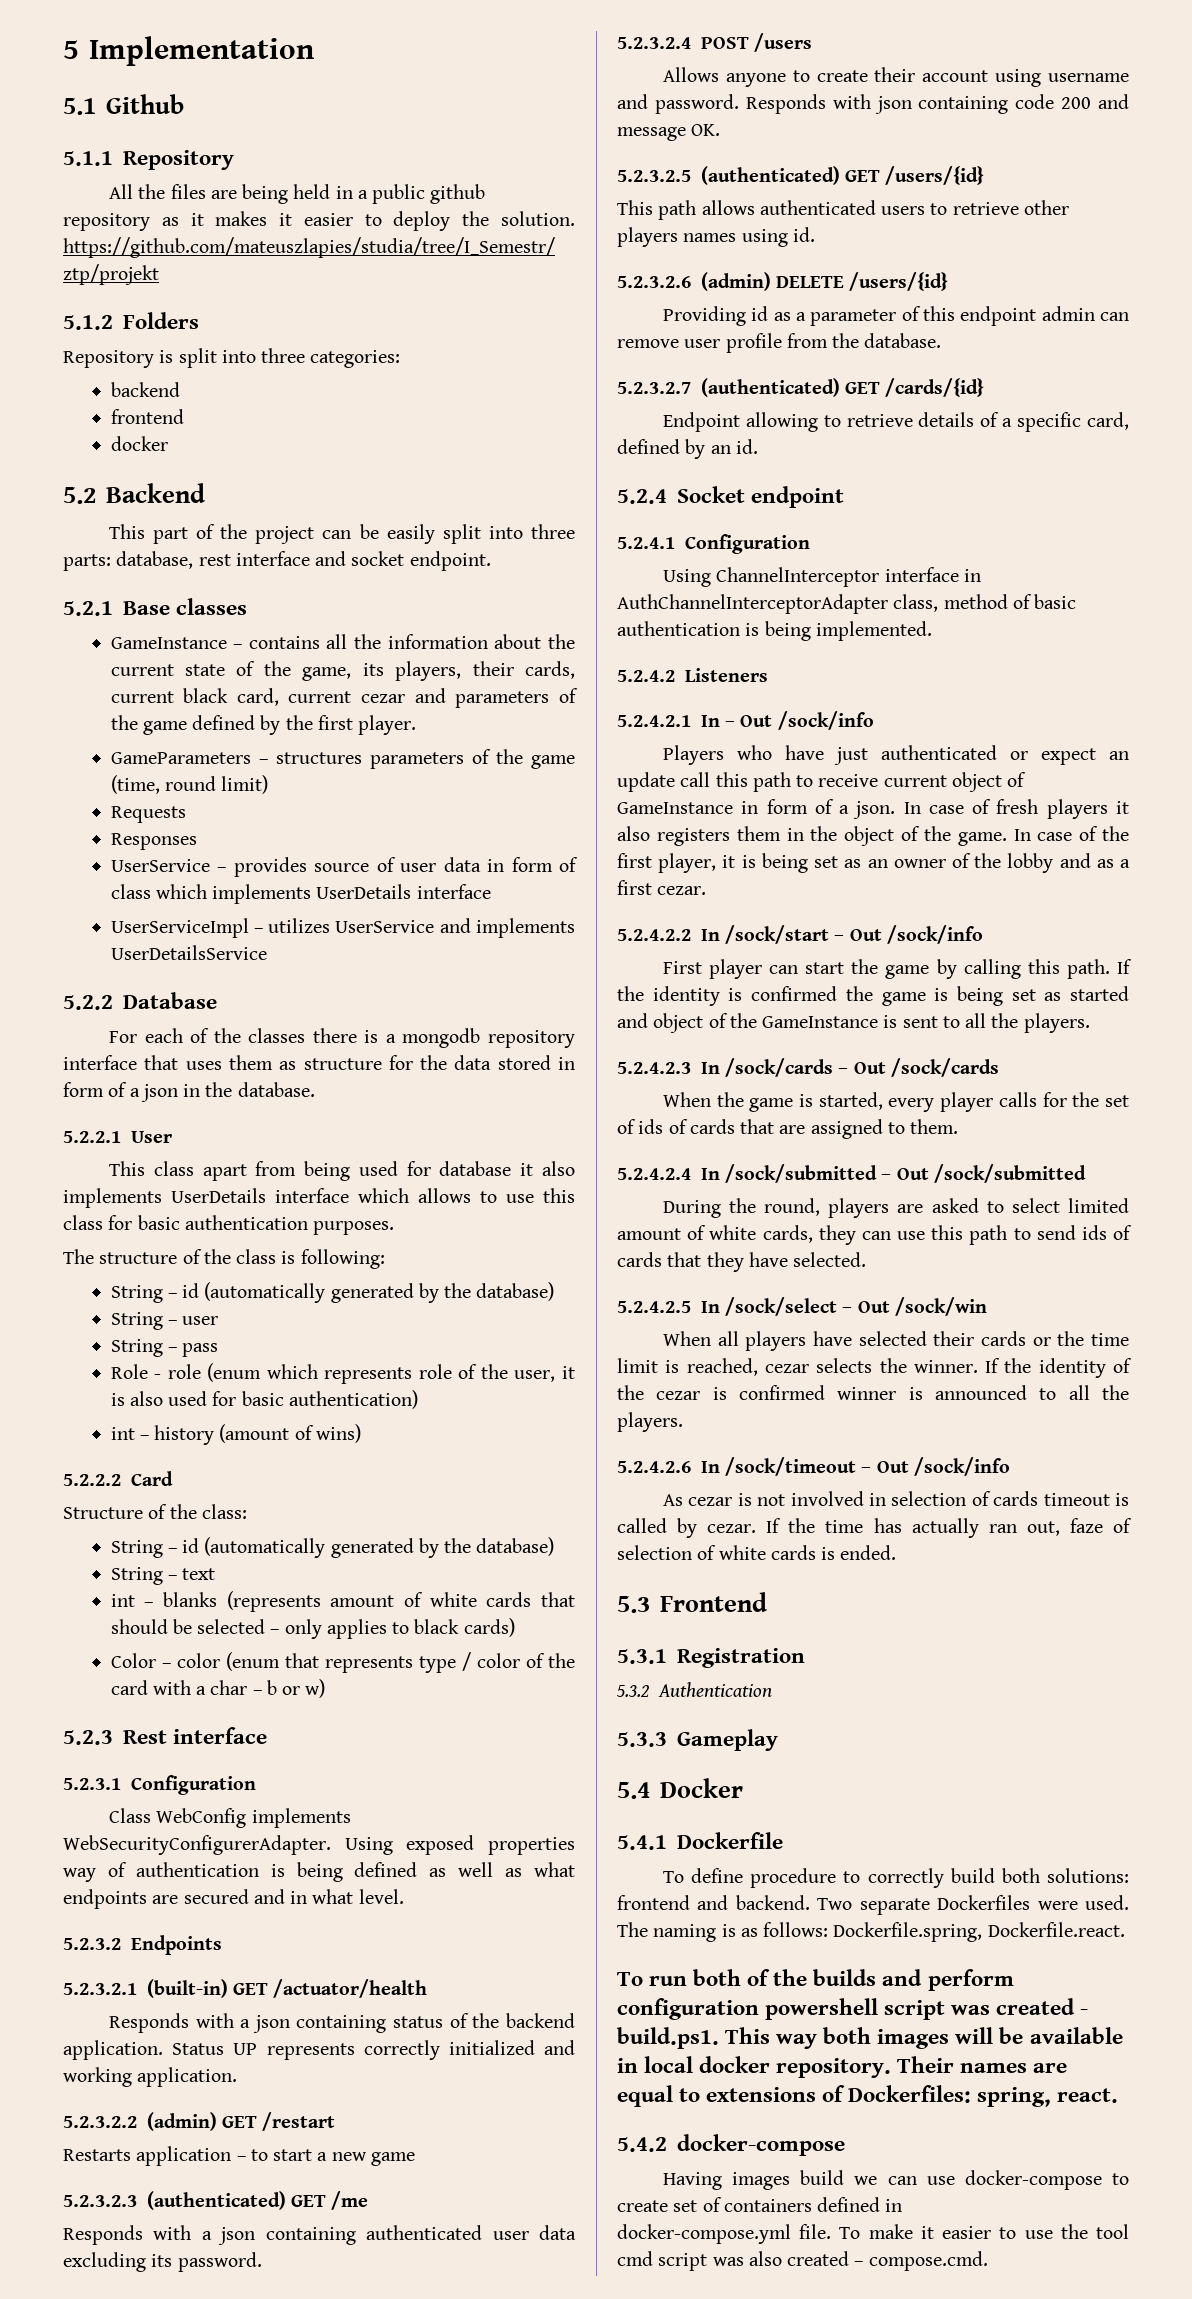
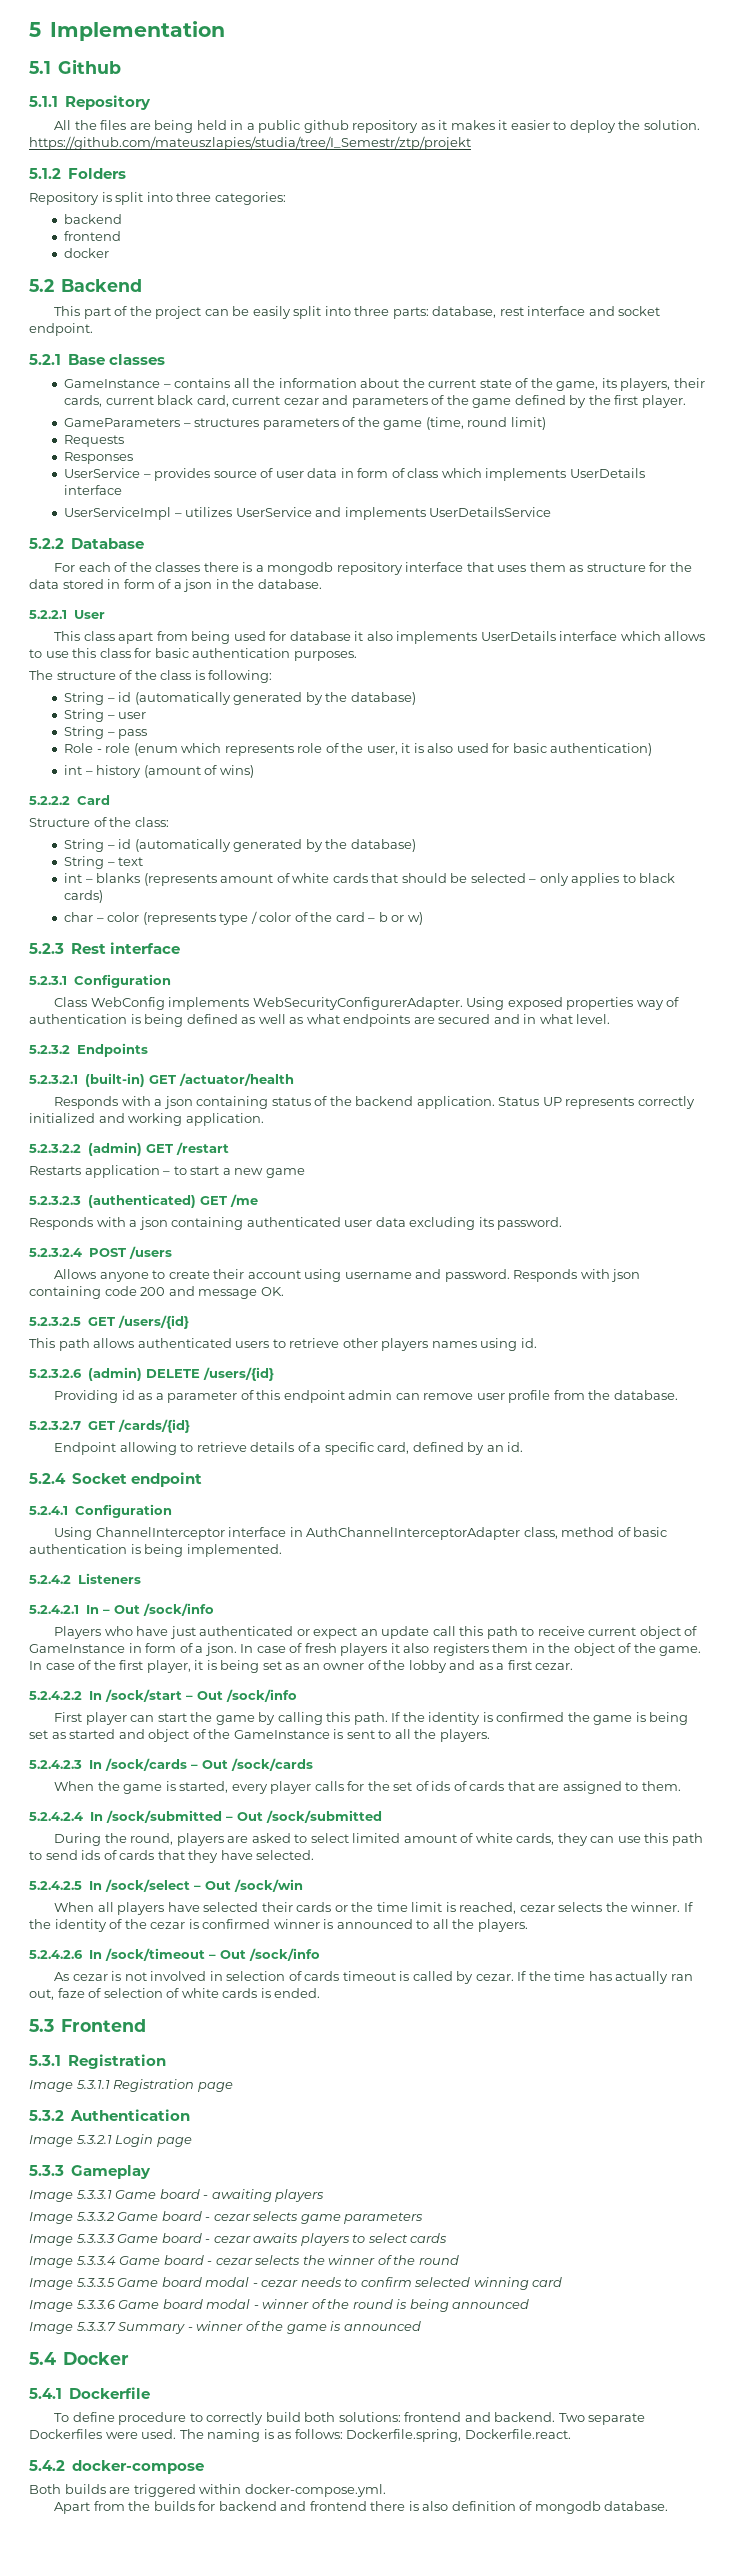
- Color – color (enum that represents type / color of the card with a char – b or w)
+ char – color (represents type / color of the card – b or w)
- 5.2.3.2.5 (authenticated) GET /users/{id}
+ 5.2.3.2.5 GET /users/{id}
- 5.2.3.2.7 (authenticated) GET /cards/{id}
+ 5.2.3.2.7 GET /cards/{id}
+ Image 5.3.1.1 Registration page
  5.3.2 Authentication
+ Image 5.3.2.1 Login page
  5.3.3 Gameplay
+ Image 5.3.3.1 Game board - awaiting players
+ Image 5.3.3.2 Game board - cezar selects game parameters
+ Image 5.3.3.3 Game board - cezar awaits players to select cards
+ Image 5.3.3.4 Game board - cezar selects the winner of the round
+ Image 5.3.3.5 Game board modal - cezar needs to confirm selected winning card
+ Image 5.3.3.6 Game board modal - winner of the round is being announced
+ Image 5.3.3.7 Summary - winner of the game is announced
- To run both of the builds and perform configuration powershell script was created - build.ps1. This way both images will be available in local docker repository. Their names are equal to extensions of Dockerfiles: spring, react.
  5.4.2 docker-compose
- Having images build we can use docker-compose to create set of containers defined in
- docker-compose.yml file. To make it easier to use the tool cmd script was also created – compose.cmd.
+ Both builds are triggered within docker-compose.yml.
+ Apart from the builds for backend and frontend there is also definition of mongodb database.

